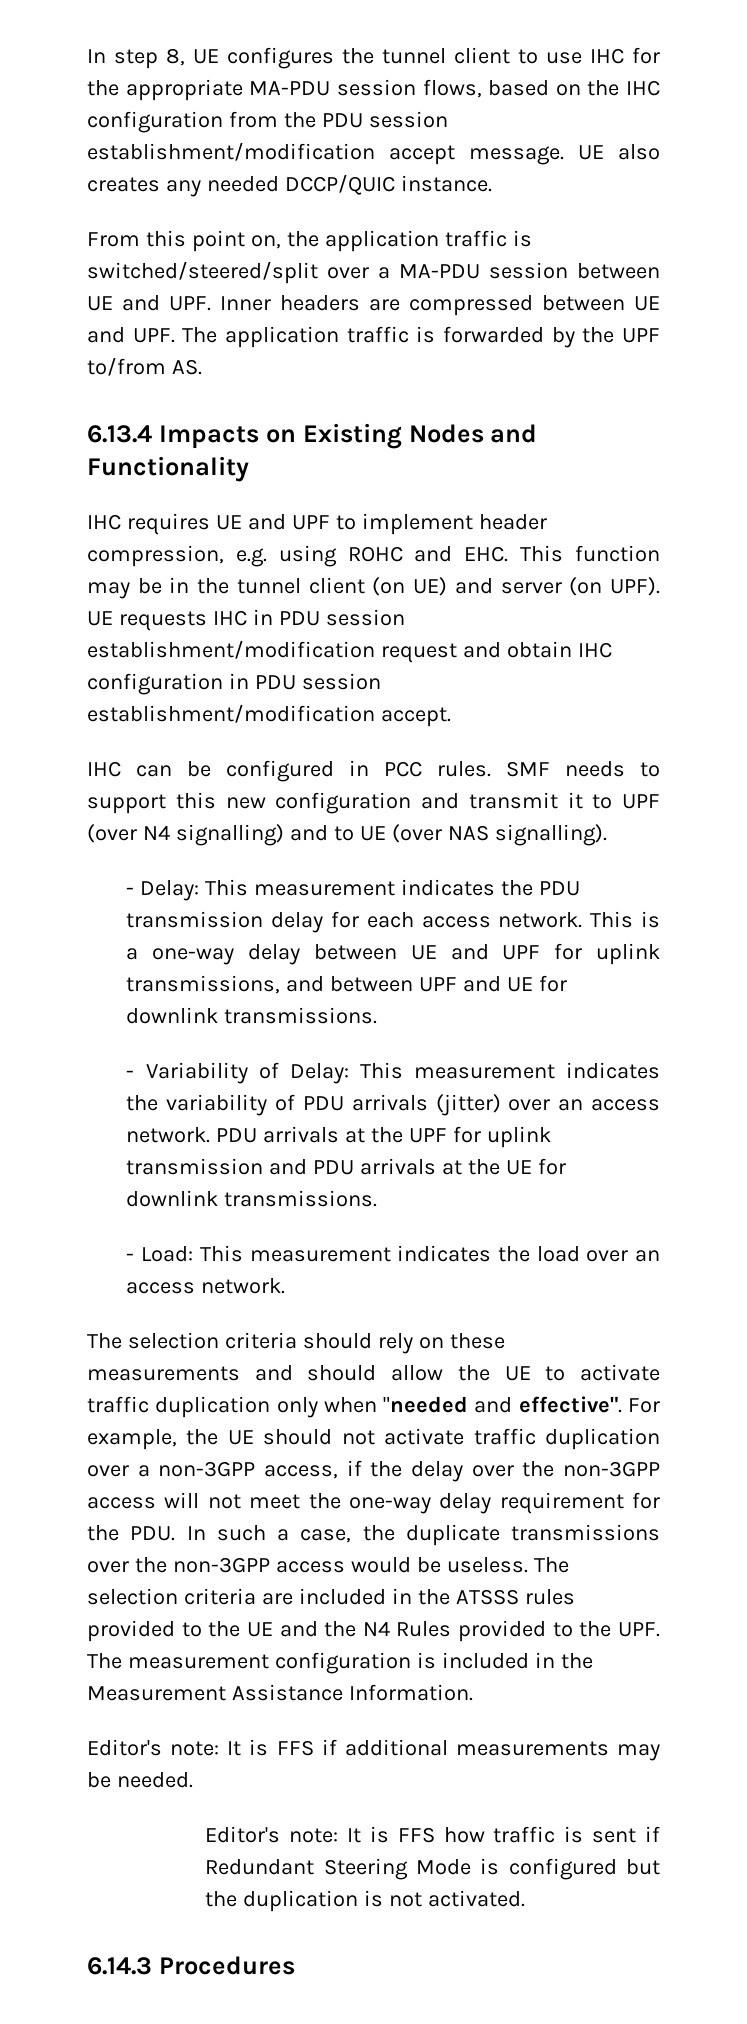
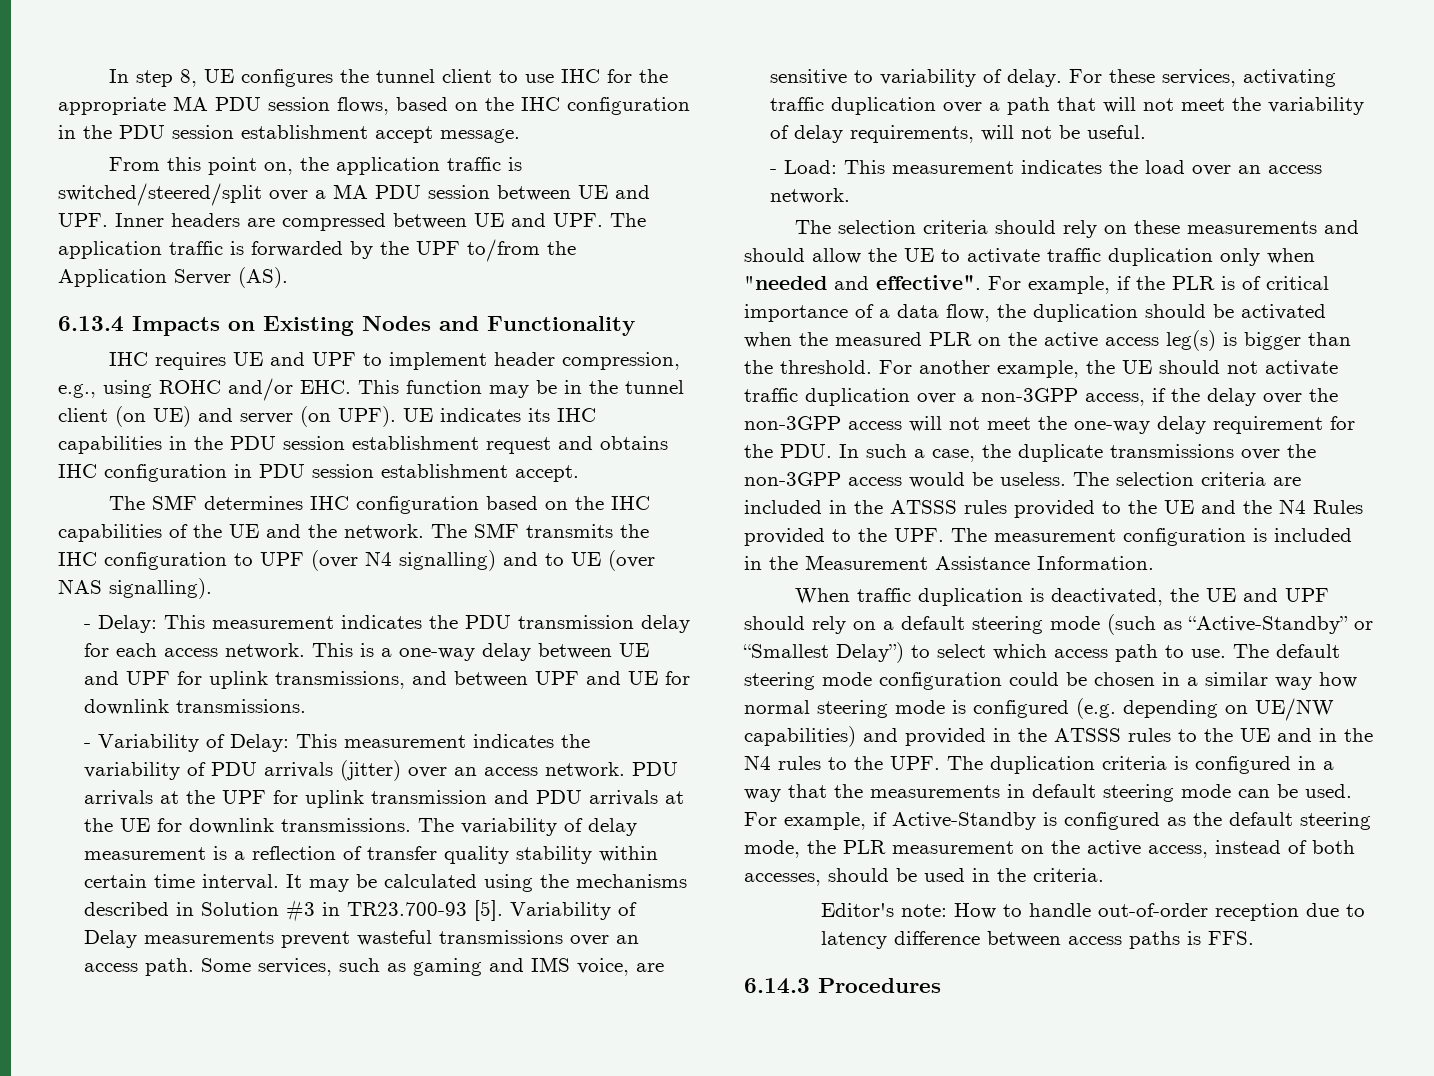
- In step 8, UE configures the tunnel client to use IHC for the appropriate MA-PDU session flows, based on the IHC configuration from the PDU session establishment/modification accept message. UE also creates any needed DCCP/QUIC instance.
+ In step 8, UE configures the tunnel client to use IHC for the appropriate MA PDU session flows, based on the IHC configuration in the PDU session establishment accept message.
- From this point on, the application traffic is switched/steered/split over a MA-PDU session between UE and UPF. Inner headers are compressed between UE and UPF. The application traffic is forwarded by the UPF to/from AS.
+ From this point on, the application traffic is switched/steered/split over a MA PDU session between UE and UPF. Inner headers are compressed between UE and UPF. The application traffic is forwarded by the UPF to/from the Application Server (AS).
- IHC requires UE and UPF to implement header compression, e.g. using ROHC and EHC. This function may be in the tunnel client (on UE) and server (on UPF).
+ IHC requires UE and UPF to implement header compression, e.g., using ROHC and/or EHC. This function may be in the tunnel client (on UE) and server (on UPF).
- UE requests IHC in PDU session establishment/modification request and obtain IHC configuration in PDU session establishment/modification accept.
+ UE indicates its IHC capabilities in the PDU session establishment request and obtains IHC configuration in PDU session establishment accept.
- IHC can be configured in PCC rules. SMF needs to support this new configuration and transmit it to UPF (over N4 signalling) and to UE (over NAS signalling).
+ The SMF determines IHC configuration based on the IHC capabilities of the UE and the network. The SMF transmits the IHC configuration to UPF (over N4 signalling) and to UE (over NAS signalling).
+ The variability of delay measurement is a reflection of transfer quality stability within certain time interval. It may be calculated using the mechanisms described in Solution #3 in TR23.700-93 [5]. Variability of Delay measurements prevent wasteful transmissions over an access path. Some services, such as gaming and IMS voice, are sensitive to variability of delay. For these services, activating traffic duplication over a path that will not meet the variability of delay requirements, will not be useful.
- For example, the UE should not activate traffic duplication over a non-3GPP access, if the delay over the non-3GPP access will not meet the one-way delay requirement for the PDU. In such a case, the duplicate transmissions over the non-3GPP access would be useless.
+ For example, if the PLR is of critical importance of a data flow, the duplication should be activated when the measured PLR on the active access leg(s) is bigger than the threshold. For another example, the UE should not activate traffic duplication over a non-3GPP access, if the delay over the non-3GPP access will not meet the one-way delay requirement for the PDU. In such a case, the duplicate transmissions over the non-3GPP access would be useless.
- Editor's note: It is FFS if additional measurements may be needed.
- Editor's note: It is FFS how traffic is sent if Redundant Steering Mode is configured but the duplication is not activated.
+ When traffic duplication is deactivated, the UE and UPF should rely on a default steering mode (such as “Active-Standby” or “Smallest Delay”) to select which access path to use. The default steering mode configuration could be chosen in a similar way how normal steering mode is configured (e.g. depending on UE/NW capabilities) and provided in the ATSSS rules to the UE and in the N4 rules to the UPF. The duplication criteria is configured in a way that the measurements in default steering mode can be used. For example, if Active-Standby is configured as the default steering mode, the PLR measurement on the active access, instead of both accesses, should be used in the criteria.
+ Editor's note: How to handle out-of-order reception due to latency difference between access paths is FFS.

